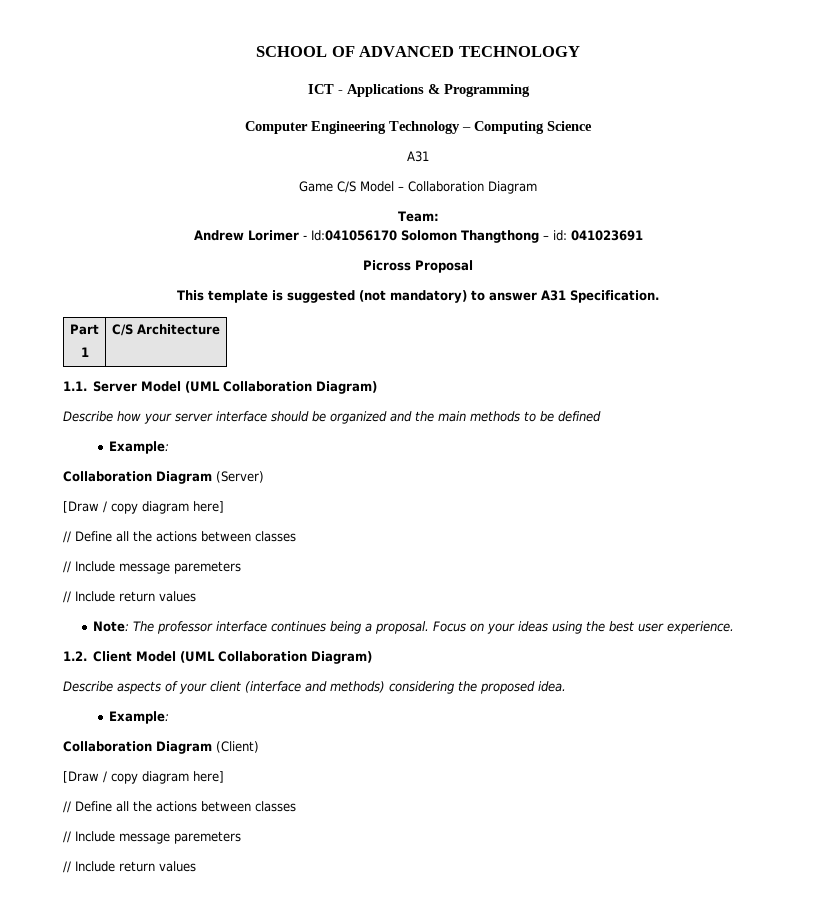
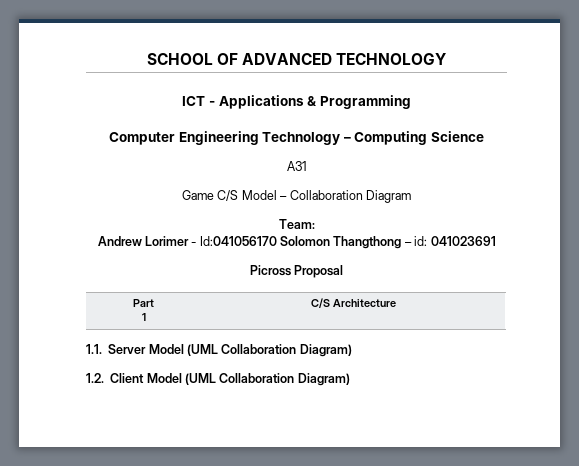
- This template is suggested (not mandatory) to answer A31 Specification.
- Describe how your server interface should be organized and the main methods to be defined
- Example:
- Collaboration Diagram (Server)
- [Draw / copy diagram here]
- // Define all the actions between classes
- // Include message paremeters
- // Include return values
- Note: The professor interface continues being a proposal. Focus on your ideas using the best user experience.
- Describe aspects of your client (interface and methods) considering the proposed idea.
- Example:
- Collaboration Diagram (Client)
- [Draw / copy diagram here]
- // Define all the actions between classes
- // Include message paremeters
- // Include return values

